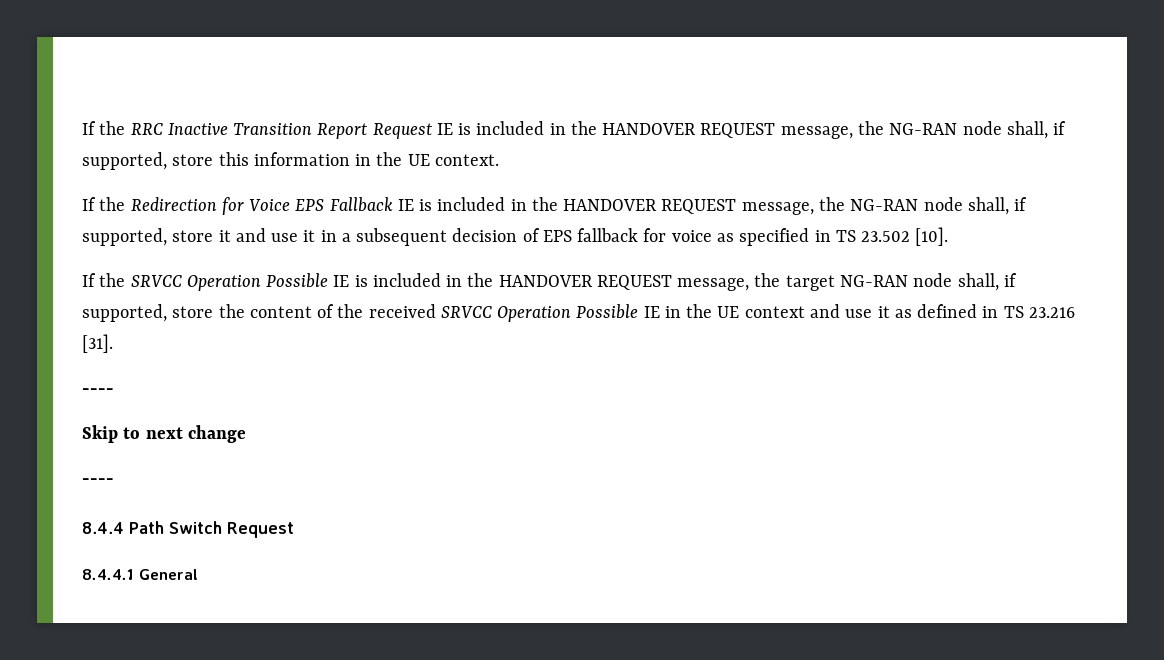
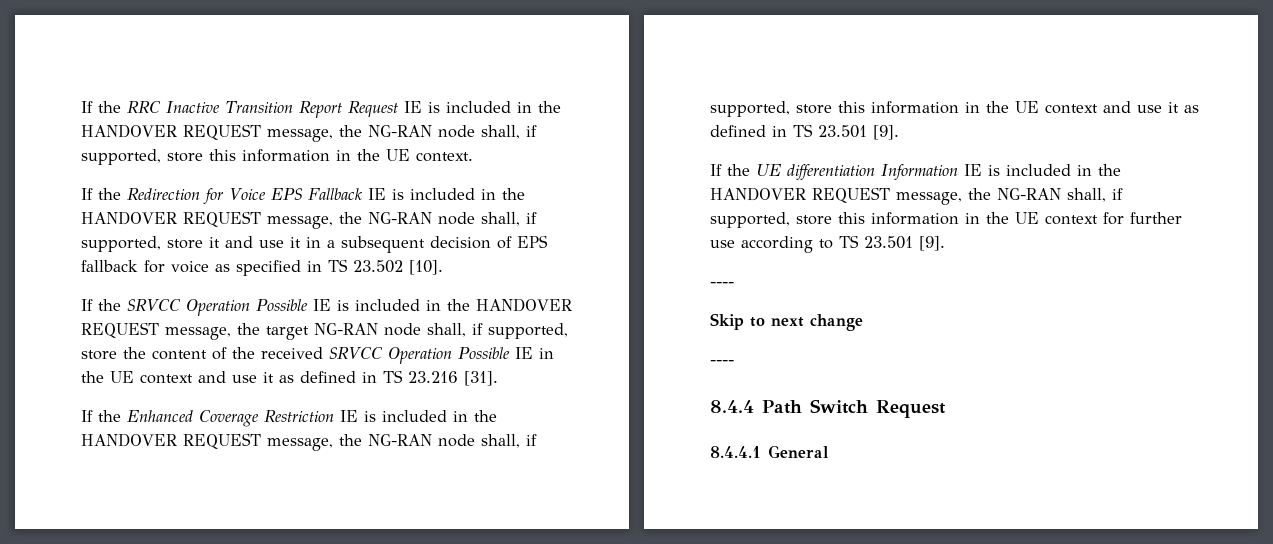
+ If the Enhanced Coverage Restriction IE is included in the HANDOVER REQUEST message, the NG-RAN node shall, if supported, store this information in the UE context and use it as defined in TS 23.501 [9].
+ If the UE differentiation Information IE is included in the HANDOVER REQUEST message, the NG-RAN shall, if supported, store this information in the UE context for further use according to TS 23.501 [9].

